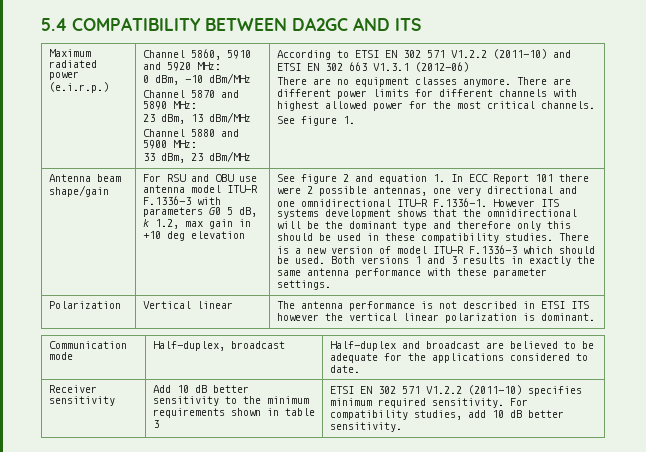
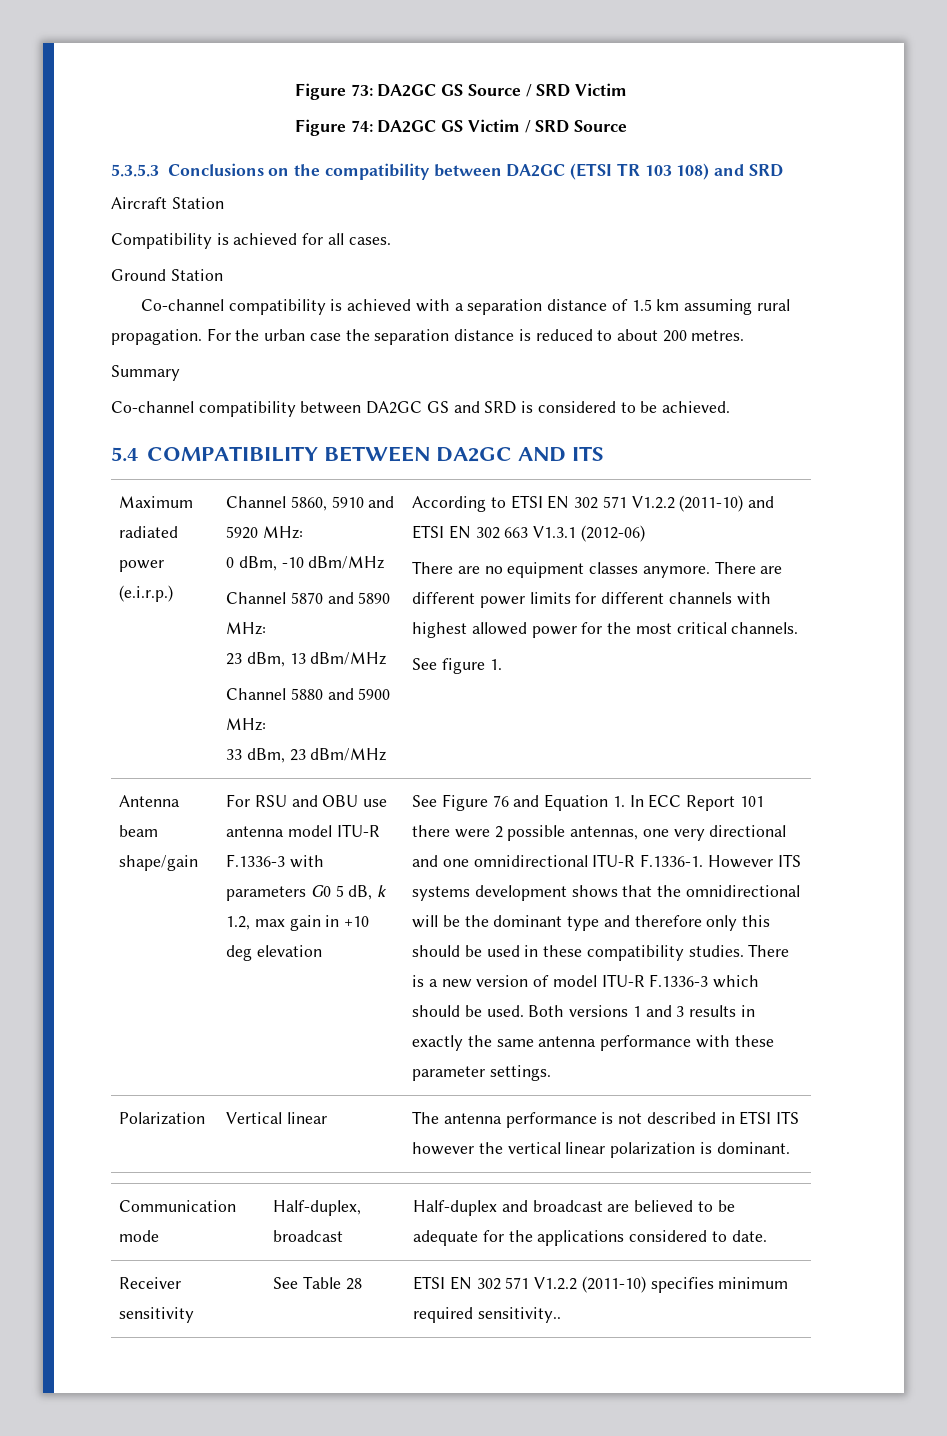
+ Figure 73: DA2GC GS Source / SRD Victim
+ Figure 74: DA2GC GS Victim / SRD Source
+ 5.3.5.3 Conclusions on the compatibility between DA2GC (ETSI TR 103 108) and SRD
+ Aircraft Station
+ Compatibility is achieved for all cases.
+ Ground Station
+ Co-channel compatibility is achieved with a separation distance of 1.5 km assuming rural propagation. For the urban case the separation distance is reduced to about 200 metres.
+ Summary
+ Co-channel compatibility between DA2GC GS and SRD is considered to be achieved.
- See figure 2 and equation 1. In ECC Report 101 there were 2 possible antennas, one very directional and one omnidirectional ITU-R F.1336-1. However ITS systems development shows that the omnidirectional will be the dominant type and therefore only this should be used in these compatibility studies.
+ See Figure 76 and Equation 1. In ECC Report 101 there were 2 possible antennas, one very directional and one omnidirectional ITU-R F.1336-1. However ITS systems development shows that the omnidirectional will be the dominant type and therefore only this should be used in these compatibility studies.
- Receiver sensitivity | Add 10 dB better sensitivity to the minimum requirements shown in table 3 | ETSI EN 302 571 V1.2.2 (2011-10) specifies minimum required sensitivity. For compatibility studies, add 10 dB better sensitivity.
+ Receiver sensitivity | See Table 28 | ETSI EN 302 571 V1.2.2 (2011-10) specifies minimum required sensitivity..

